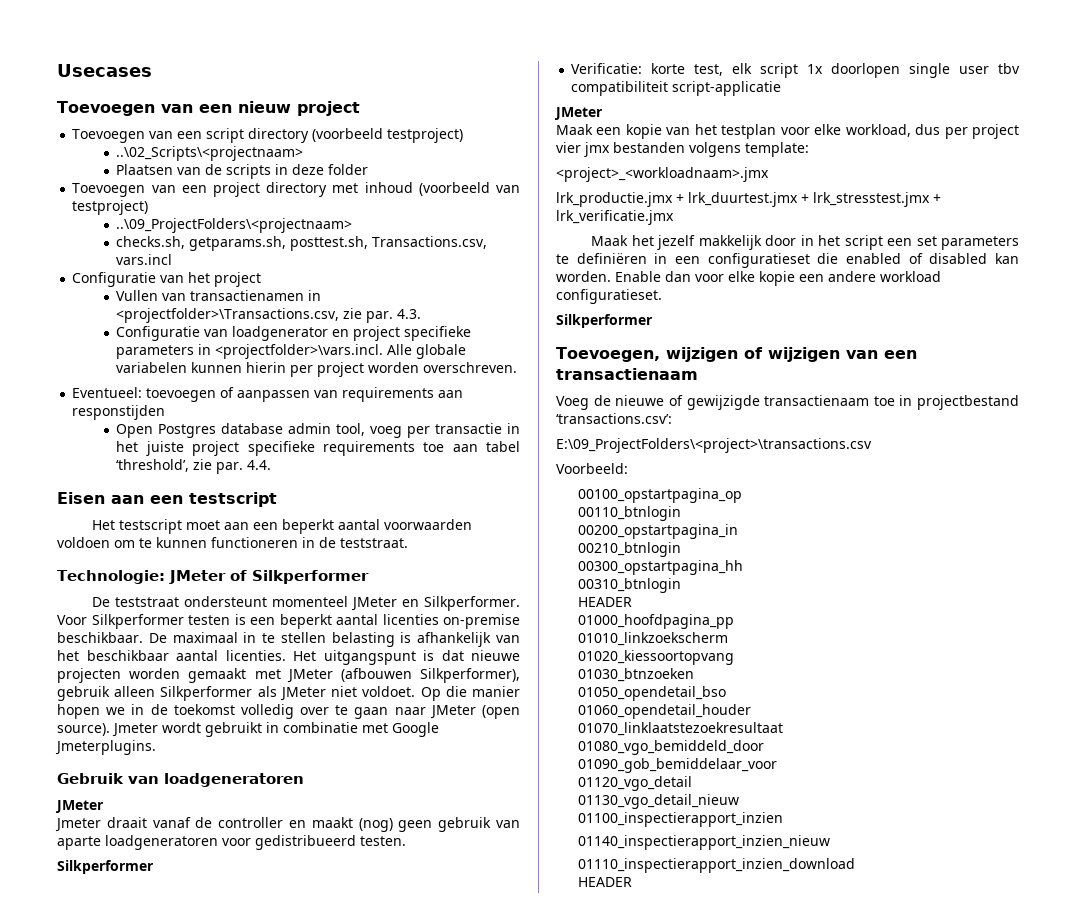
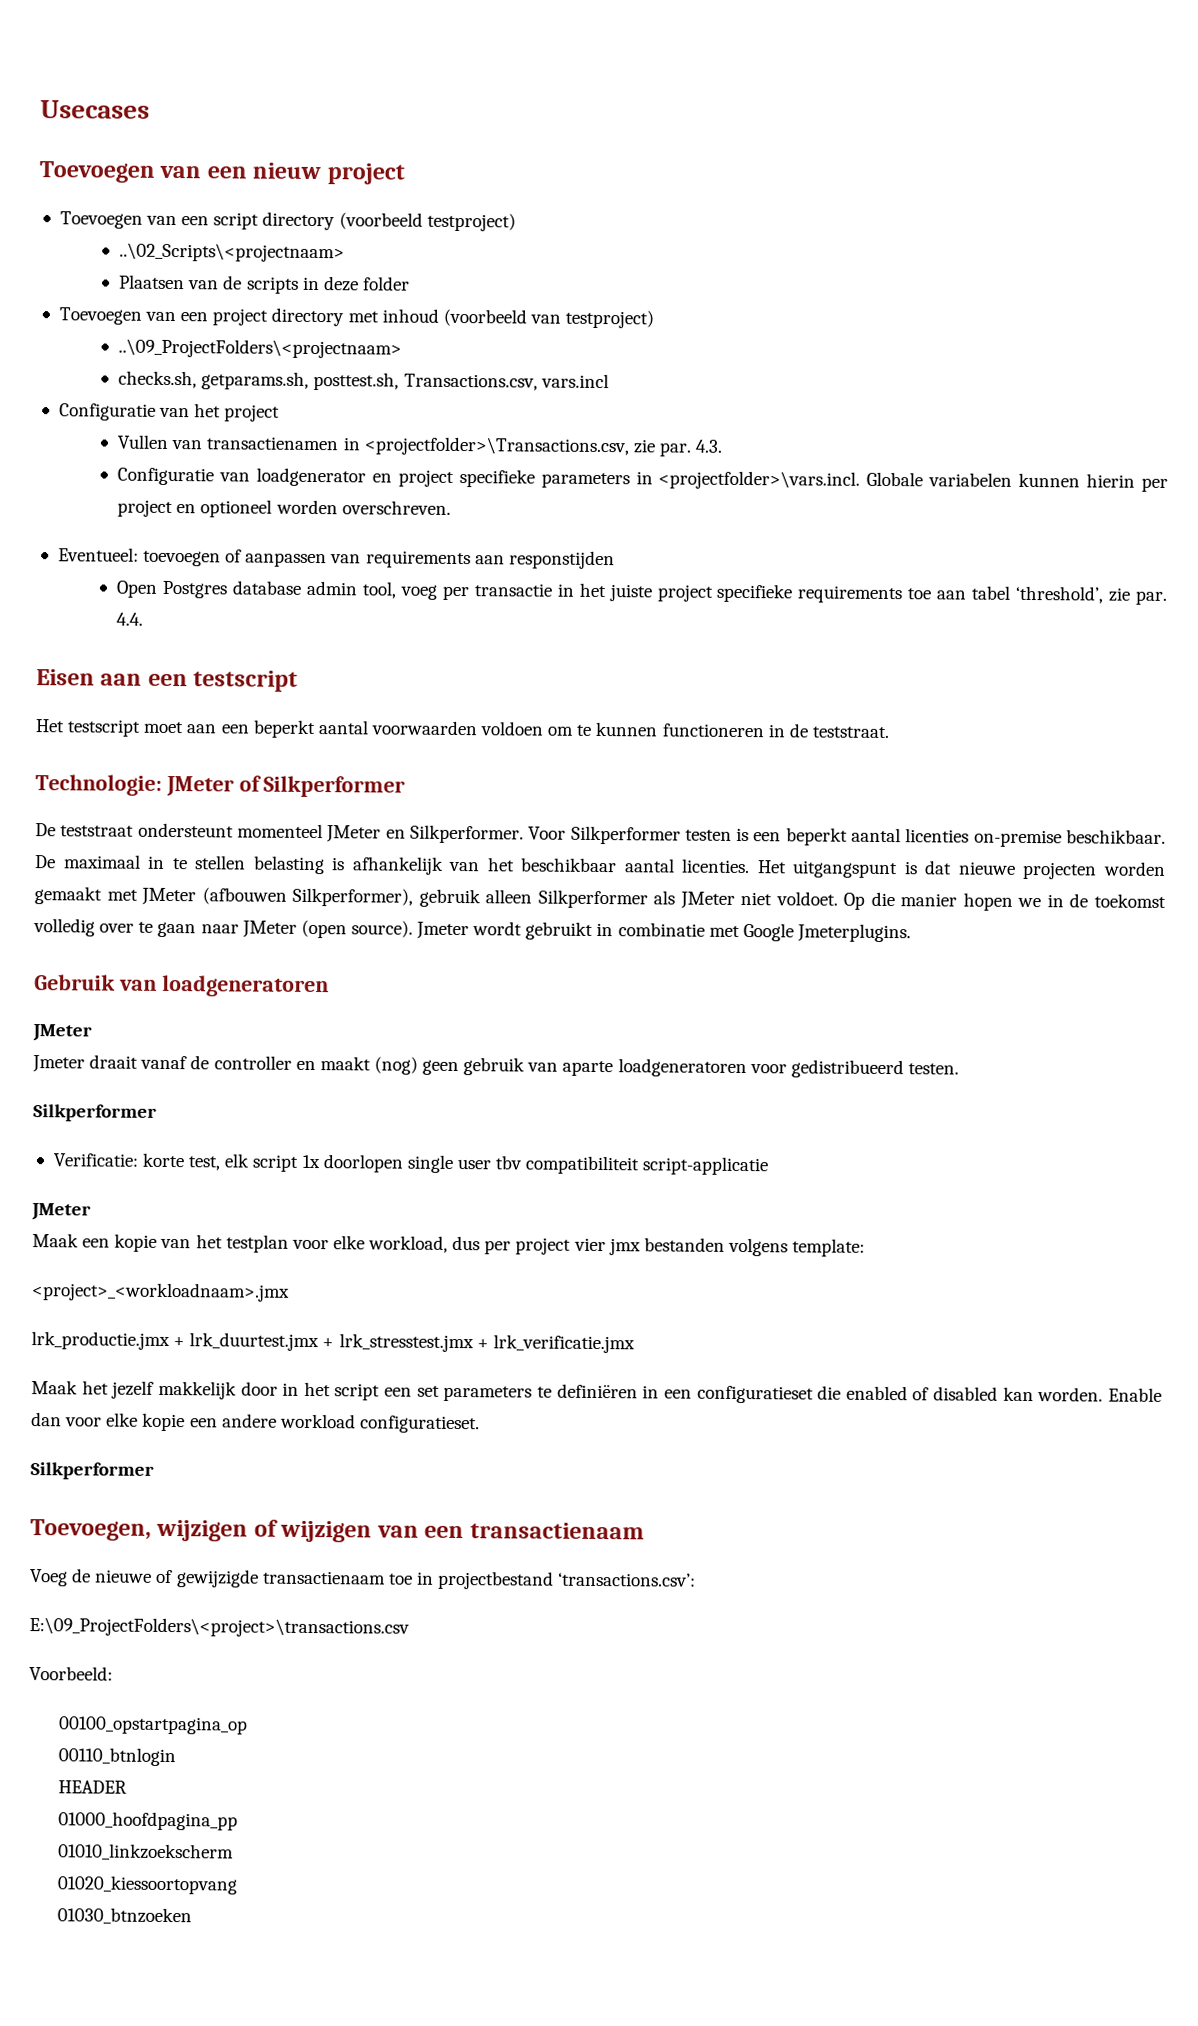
- Configuratie van loadgenerator en project specifieke parameters in <projectfolder>\vars.incl. Alle globale variabelen kunnen hierin per project worden overschreven.
+ Configuratie van loadgenerator en project specifieke parameters in <projectfolder>\vars.incl. Globale variabelen kunnen hierin per project en optioneel worden overschreven.
- 00200_opstartpagina_in
- 00210_btnlogin
- 00300_opstartpagina_hh
- 00310_btnlogin
- 01050_opendetail_bso
- 01060_opendetail_houder
- 01070_linklaatstezoekresultaat
- 01080_vgo_bemiddeld_door
- 01090_gob_bemiddelaar_voor
- 01120_vgo_detail
- 01130_vgo_detail_nieuw
- 01100_inspectierapport_inzien
- 01140_inspectierapport_inzien_nieuw
- 01110_inspectierapport_inzien_download
- HEADER

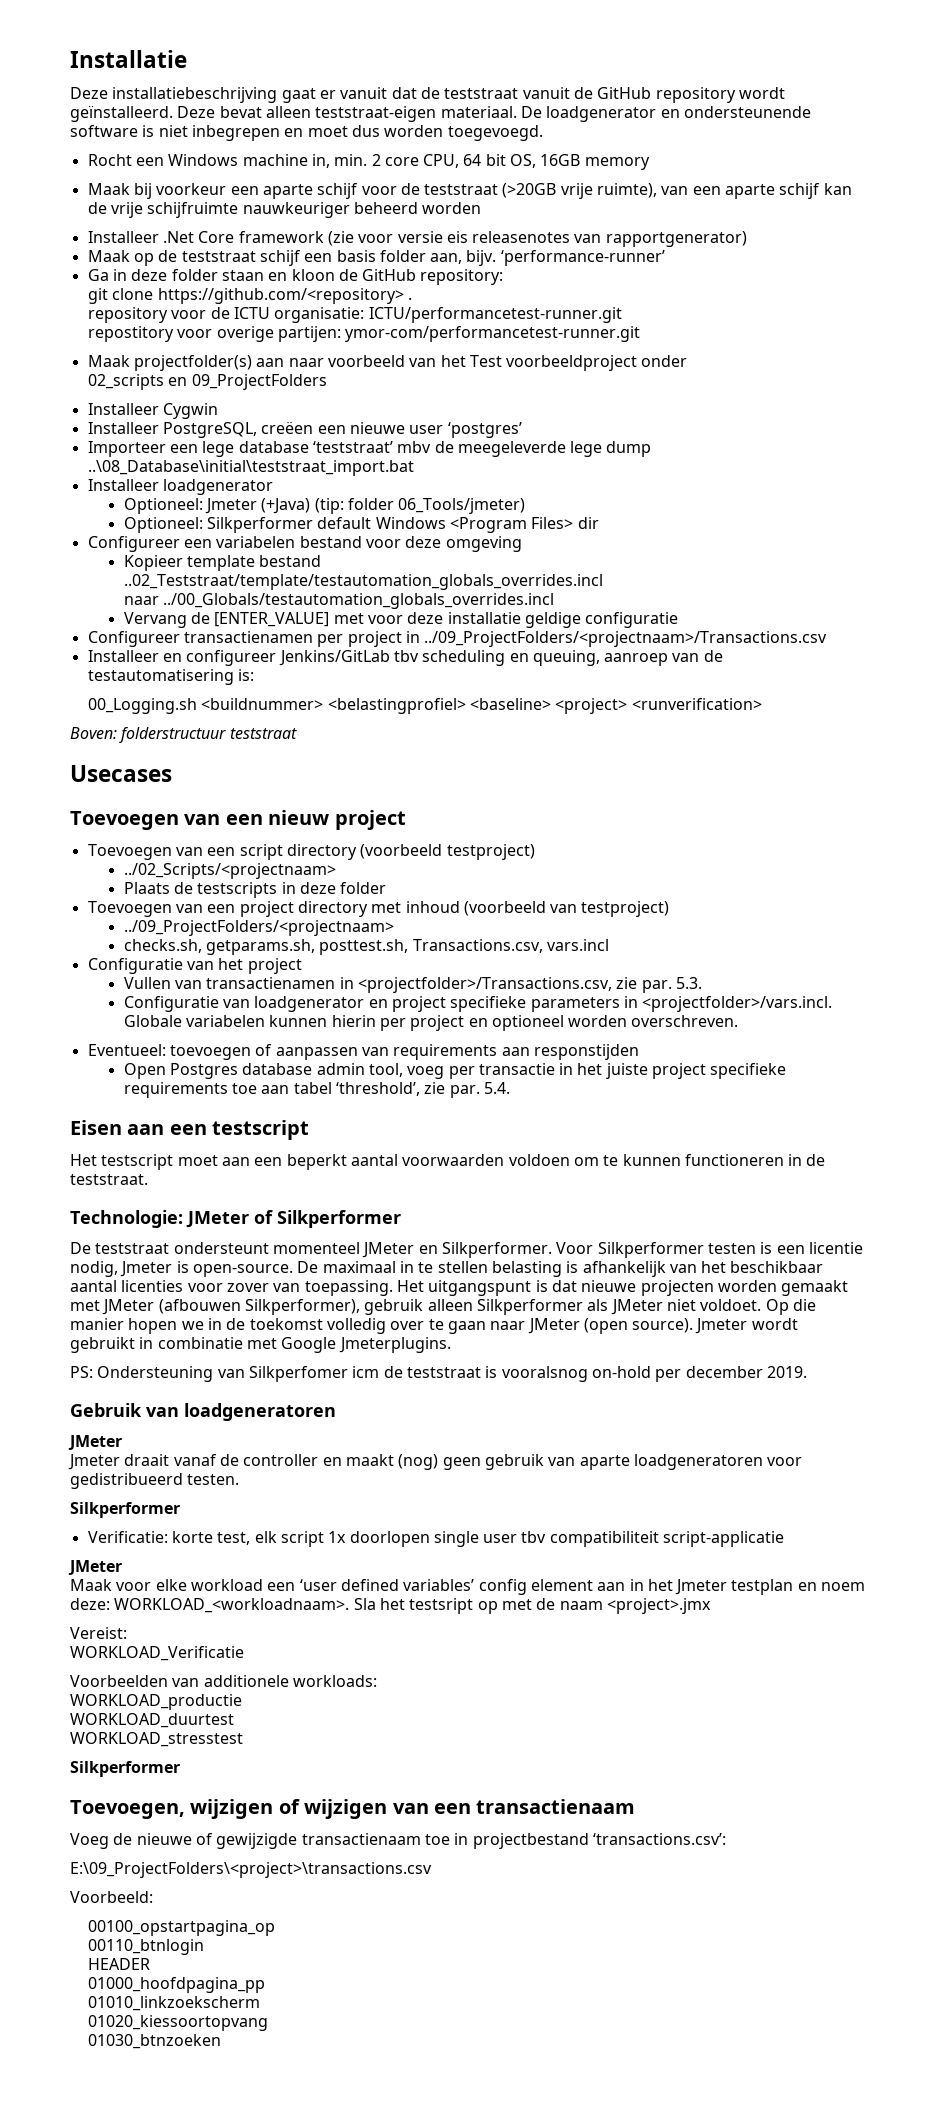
+ Installatie
+ Deze installatiebeschrijving gaat er vanuit dat de teststraat vanuit de GitHub repository wordt geïnstalleerd. Deze bevat alleen teststraat-eigen materiaal. De loadgenerator en ondersteunende software is niet inbegrepen en moet dus worden toegevoegd.
+ Rocht een Windows machine in, min. 2 core CPU, 64 bit OS, 16GB memory
+ Maak bij voorkeur een aparte schijf voor de teststraat (>20GB vrije ruimte), van een aparte schijf kan de vrije schijfruimte nauwkeuriger beheerd worden
+ Installeer .Net Core framework (zie voor versie eis releasenotes van rapportgenerator)
+ Maak op de teststraat schijf een basis folder aan, bijv. ‘performance-runner’
+ Ga in deze folder staan en kloon de GitHub repository:
+ git clone https://github.com/<repository> .
+ repository voor de ICTU organisatie: ICTU/performancetest-runner.git
+ repostitory voor overige partijen: ymor-com/performancetest-runner.git
+ Maak projectfolder(s) aan naar voorbeeld van het Test voorbeeldproject onder
+ 02_scripts en 09_ProjectFolders
+ Installeer Cygwin
+ Installeer PostgreSQL, creëen een nieuwe user ‘postgres’
+ Importeer een lege database ‘teststraat’ mbv de meegeleverde lege dump ..\08_Database\initial\teststraat_import.bat
+ Installeer loadgenerator
+ Optioneel: Jmeter (+Java) (tip: folder 06_Tools/jmeter)
+ Optioneel: Silkperformer default Windows <Program Files> dir
+ Configureer een variabelen bestand voor deze omgeving
+ Kopieer template bestand
+ ..02_Teststraat/template/testautomation_globals_overrides.incl
+ naar ../00_Globals/testautomation_globals_overrides.incl
+ Vervang de [ENTER_VALUE] met voor deze installatie geldige configuratie
+ Configureer transactienamen per project in ../09_ProjectFolders/<projectnaam>/Transactions.csv
+ Installeer en configureer Jenkins/GitLab tbv scheduling en queuing, aanroep van de testautomatisering is:
+ 00_Logging.sh <buildnummer> <belastingprofiel> <baseline> <project> <runverification>
+ Boven: folderstructuur teststraat
- ..\02_Scripts\<projectnaam>
- Plaatsen van de scripts in deze folder
+ ../02_Scripts/<projectnaam>
+ Plaats de testscripts in deze folder
- ..\09_ProjectFolders\<projectnaam>
+ ../09_ProjectFolders/<projectnaam>
- Vullen van transactienamen in <projectfolder>\Transactions.csv, zie par. 4.3.
+ Vullen van transactienamen in <projectfolder>/Transactions.csv, zie par. 5.3.
- Configuratie van loadgenerator en project specifieke parameters in <projectfolder>\vars.incl. Globale variabelen kunnen hierin per project en optioneel worden overschreven.
+ Configuratie van loadgenerator en project specifieke parameters in <projectfolder>/vars.incl. Globale variabelen kunnen hierin per project en optioneel worden overschreven.
- 4.4.
+ 5.4.
- Voor Silkperformer testen is een beperkt aantal licenties on-premise beschikbaar.
+ Voor Silkperformer testen is een licentie nodig, Jmeter is open-source.
- De maximaal in te stellen belasting is afhankelijk van het beschikbaar aantal licenties.
+ De maximaal in te stellen belasting is afhankelijk van het beschikbaar aantal licenties voor zover van toepassing.
+ PS: Ondersteuning van Silkperfomer icm de teststraat is vooralsnog on-hold per december 2019.
- Maak een kopie van het testplan voor elke workload, dus per project vier jmx bestanden volgens template:
- <project>_<workloadnaam>.jmx
- lrk_productie.jmx + lrk_duurtest.jmx + lrk_stresstest.jmx + lrk_verificatie.jmx
- Maak het jezelf makkelijk door in het script een set parameters te definiëren in een configuratieset die enabled of disabled kan worden. Enable dan voor elke kopie een andere workload configuratieset.
+ Maak voor elke workload een ‘user defined variables’ config element aan in het Jmeter testplan en noem deze: WORKLOAD_<workloadnaam>. Sla het testsript op met de naam <project>.jmx
+ Vereist:
+ WORKLOAD_Verificatie
+ Voorbeelden van additionele workloads:
+ WORKLOAD_productie
+ WORKLOAD_duurtest
+ WORKLOAD_stresstest

